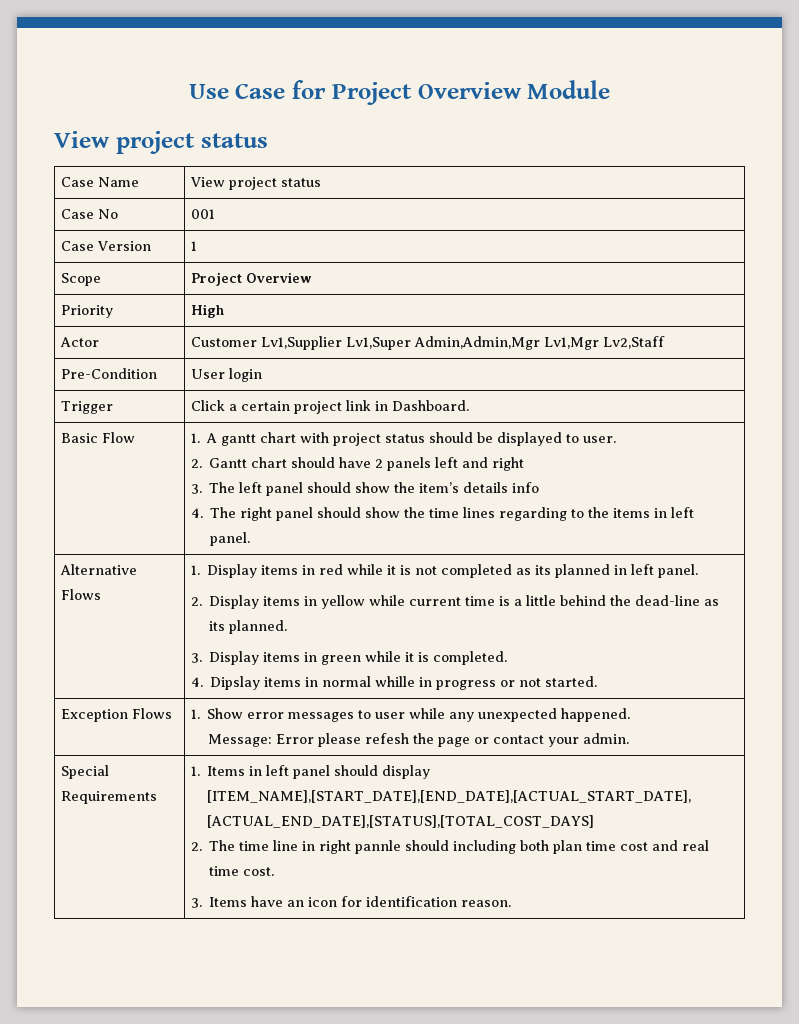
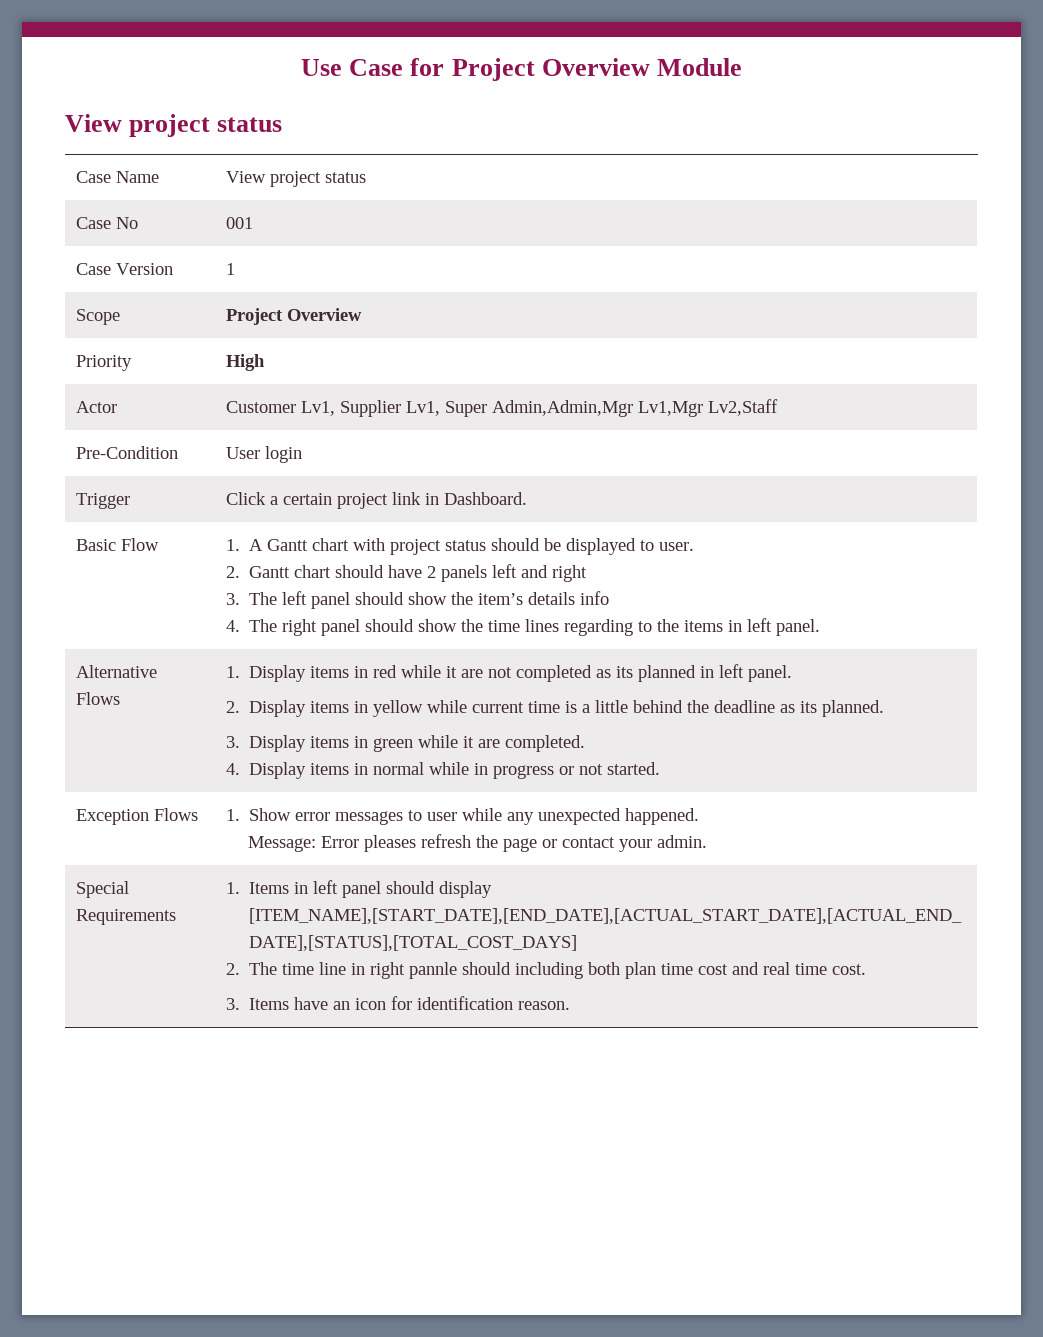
- Actor | Customer Lv1,Supplier Lv1,Super Admin,Admin,Mgr Lv1,Mgr Lv2,Staff
+ Actor | Customer Lv1, Supplier Lv1, Super Admin,Admin,Mgr Lv1,Mgr Lv2,Staff
- 1. A gantt chart with project status should be displayed to user.
+ 1. A Gantt chart with project status should be displayed to user.
- 1. Display items in red while it is not completed as its planned in left panel.
+ 1. Display items in red while it are not completed as its planned in left panel.
- 2. Display items in yellow while current time is a little behind the dead-line as its planned.
+ 2. Display items in yellow while current time is a little behind the deadline as its planned.
- 3. Display items in green while it is completed.
+ 3. Display items in green while it are completed.
- 4. Dipslay items in normal whille in progress or not started.
+ 4. Display items in normal while in progress or not started.
  Exception Flows | 1. Show error messages to user while any unexpected happened.
- Message: Error please refesh the page or contact your admin.
+ Message: Error pleases refresh the page or contact your admin.

